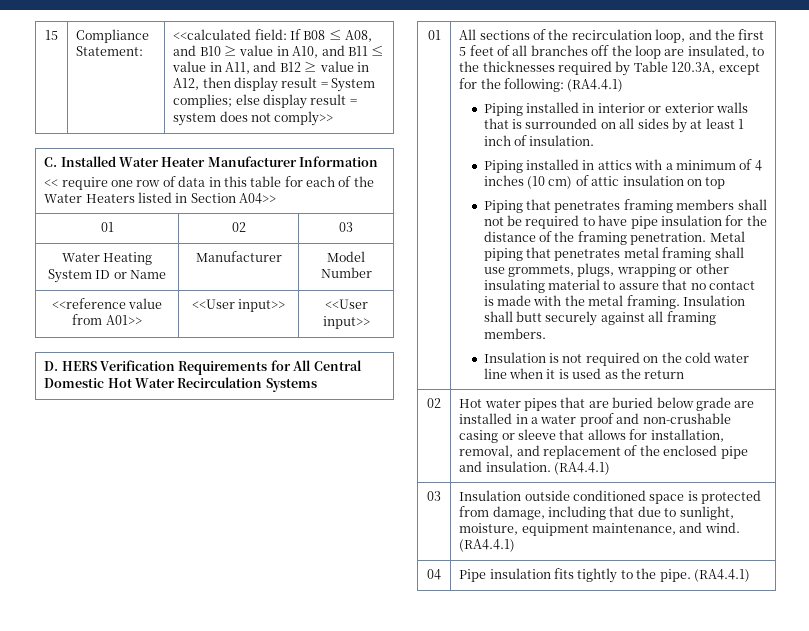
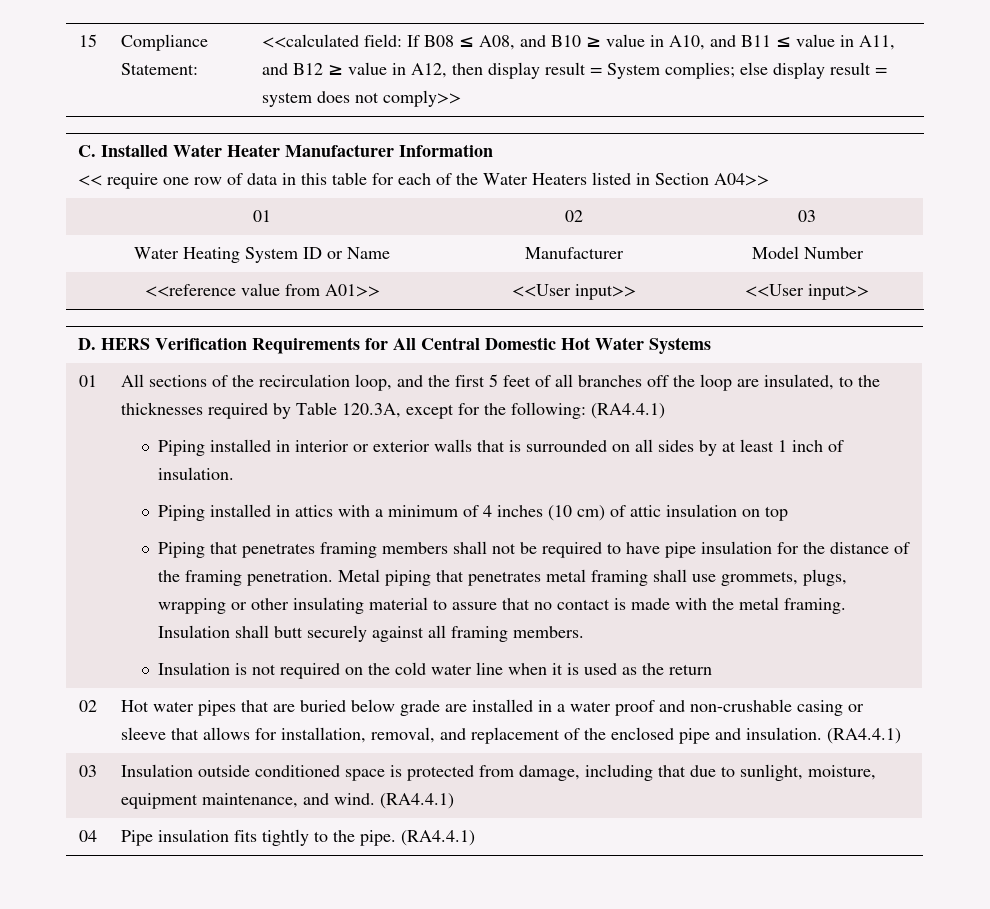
- D. HERS Verification Requirements for All Central Domestic Hot Water Recirculation Systems
+ D. HERS Verification Requirements for All Central Domestic Hot Water Systems

